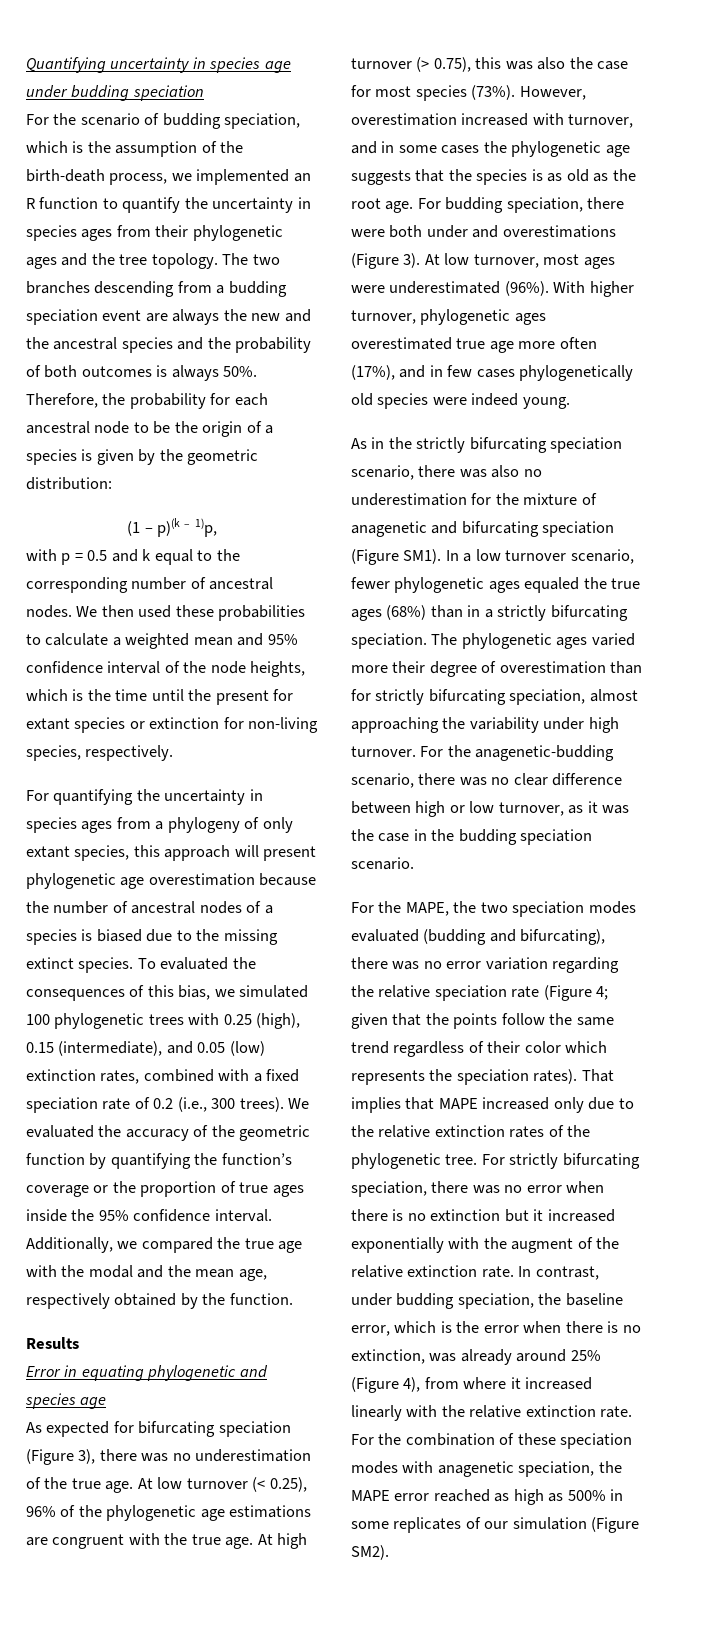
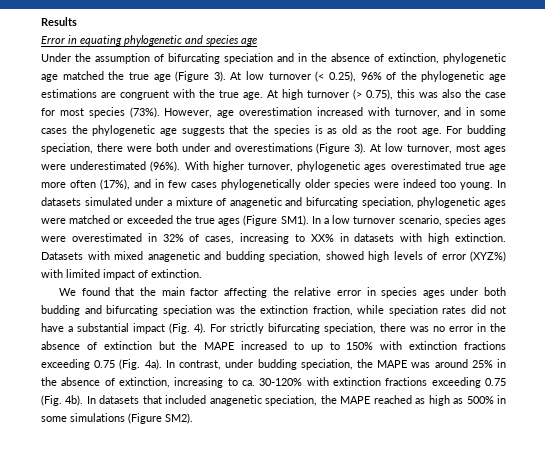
- Quantifying uncertainty in species age under budding speciation
- For the scenario of budding speciation, which is the assumption of the birth-death process, we implemented an R function to quantify the uncertainty in species ages from their phylogenetic ages and the tree topology. The two branches descending from a budding speciation event are always the new and the ancestral species and the probability of both outcomes is always 50%. Therefore, the probability for each ancestral node to be the origin of a species is given by the geometric distribution:
- (1 – p)(k – 1)p,
- with p = 0.5 and k equal to the corresponding number of ancestral nodes. We then used these probabilities to calculate a weighted mean and 95% confidence interval of the node heights, which is the time until the present for extant species or extinction for non-living species, respectively.
- For quantifying the uncertainty in species ages from a phylogeny of only extant species, this approach will present phylogenetic age overestimation because the number of ancestral nodes of a species is biased due to the missing extinct species. To evaluated the consequences of this bias, we simulated 100 phylogenetic trees with 0.25 (high), 0.15 (intermediate), and 0.05 (low) extinction rates, combined with a fixed speciation rate of 0.2 (i.e., 300 trees). We evaluated the accuracy of the geometric function by quantifying the function’s coverage or the proportion of true ages inside the 95% confidence interval. Additionally, we compared the true age with the modal and the mean age, respectively obtained by the function.
- As expected for bifurcating speciation (Figure 3), there was no underestimation of the true age.
+ Under the assumption of bifurcating speciation and in the absence of extinction, phylogenetic age matched the true age (Figure 3).
- However, overestimation increased with turnover, and in some cases the phylogenetic age suggests that the species is as old as the root age.
+ However, age overestimation increased with turnover, and in some cases the phylogenetic age suggests that the species is as old as the root age.
- With higher turnover, phylogenetic ages overestimated true age more often (17%), and in few cases phylogenetically old species were indeed young.
- As in the strictly bifurcating speciation scenario, there was also no underestimation for the mixture of anagenetic and bifurcating speciation (Figure SM1).
+ With higher turnover, phylogenetic ages overestimated true age more often (17%), and in few cases phylogenetically older species were indeed too young. In datasets simulated under a mixture of anagenetic and bifurcating speciation, phylogenetic ages were matched or exceeded the true ages (Figure SM1).
- In a low turnover scenario, fewer phylogenetic ages equaled the true ages (68%) than in a strictly bifurcating speciation. The phylogenetic ages varied more their degree of overestimation than for strictly bifurcating speciation, almost approaching the variability under high turnover. For the anagenetic-budding scenario, there was no clear difference between high or low turnover, as it was the case in the budding speciation scenario.
- For the MAPE, the two speciation modes evaluated (budding and bifurcating), there was no error variation regarding the relative speciation rate (Figure 4; given that the points follow the same trend regardless of their color which represents the speciation rates). That implies that MAPE increased only due to the relative extinction rates of the phylogenetic tree.
+ In a low turnover scenario, species ages were overestimated in 32% of cases, increasing to XX% in datasets with high extinction. Datasets with mixed anagenetic and budding speciation, showed high levels of error (XYZ%) with limited impact of extinction.
+ We found that the main factor affecting the relative error in species ages under both budding and bifurcating speciation was the extinction fraction, while speciation rates did not have a substantial impact (Fig. 4).
- For strictly bifurcating speciation, there was no error when there is no extinction but it increased exponentially with the augment of the relative extinction rate.
+ For strictly bifurcating speciation, there was no error in the absence of extinction but the MAPE increased to up to 150% with extinction fractions exceeding 0.75 (Fig. 4a).
- In contrast, under budding speciation, the baseline error, which is the error when there is no extinction, was already around 25% (Figure 4), from where it increased linearly with the relative extinction rate. For the combination of these speciation modes with anagenetic speciation, the MAPE error reached as high as 500% in some replicates of our simulation (Figure SM2).
+ In contrast, under budding speciation, the MAPE was around 25% in the absence of extinction, increasing to ca. 30-120% with extinction fractions exceeding 0.75 (Fig. 4b). In datasets that included anagenetic speciation, the MAPE reached as high as 500% in some simulations (Figure SM2).

